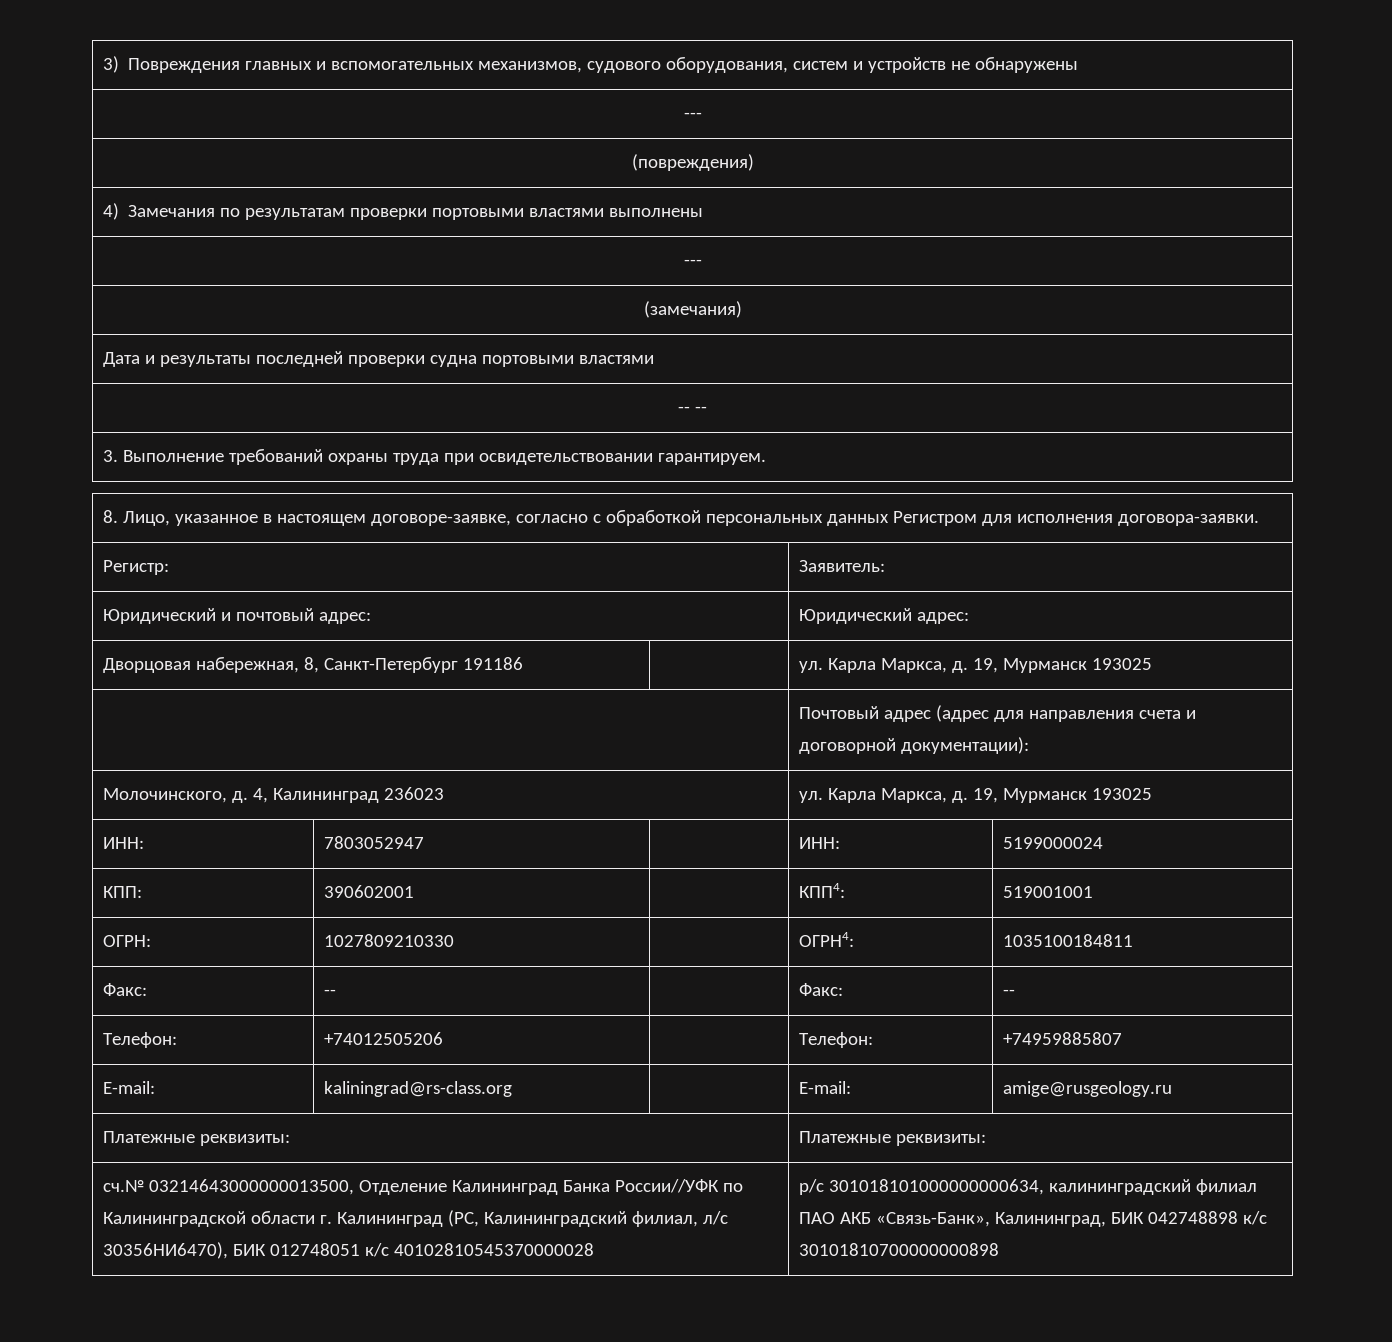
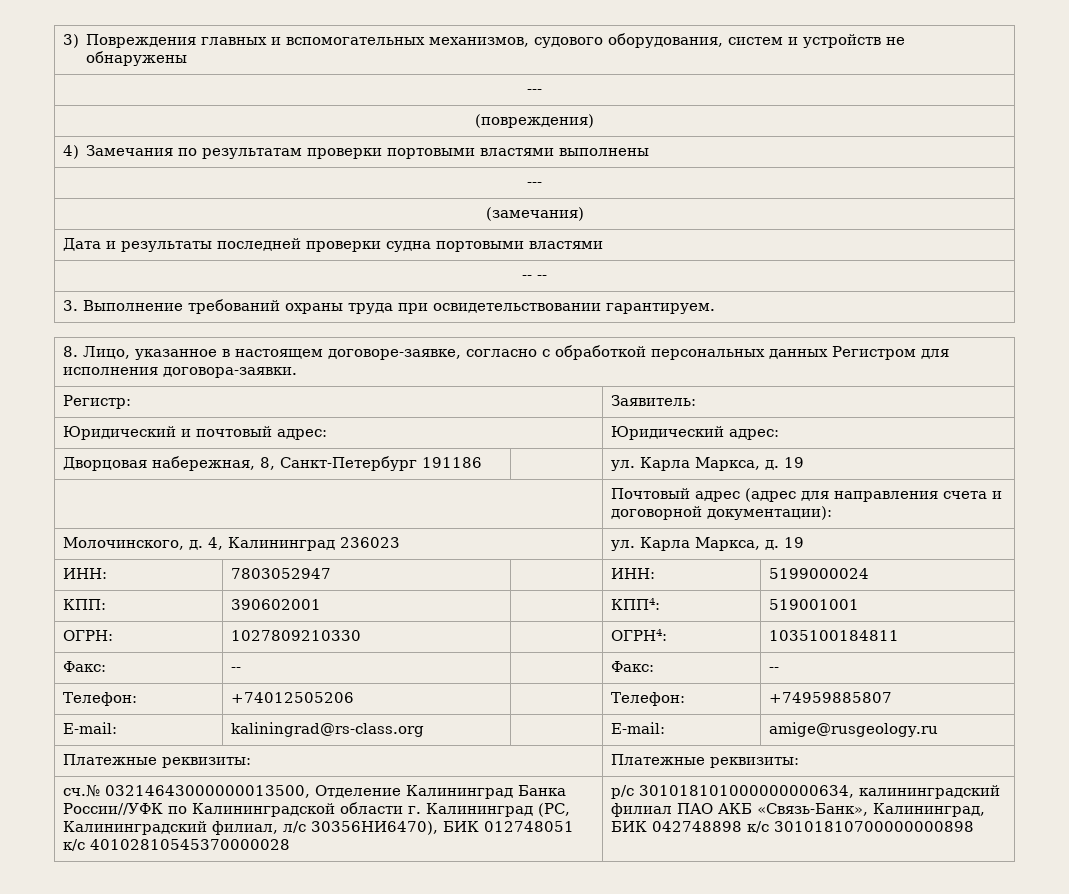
- Дворцовая набережная, 8, Санкт-Петербург 191186 | | ул. Карла Маркса, д. 19, Мурманск 193025
+ Дворцовая набережная, 8, Санкт-Петербург 191186 | | ул. Карла Маркса, д. 19
- Молочинского, д. 4, Калининград 236023 | ул. Карла Маркса, д. 19, Мурманск 193025
+ Молочинского, д. 4, Калининград 236023 | ул. Карла Маркса, д. 19

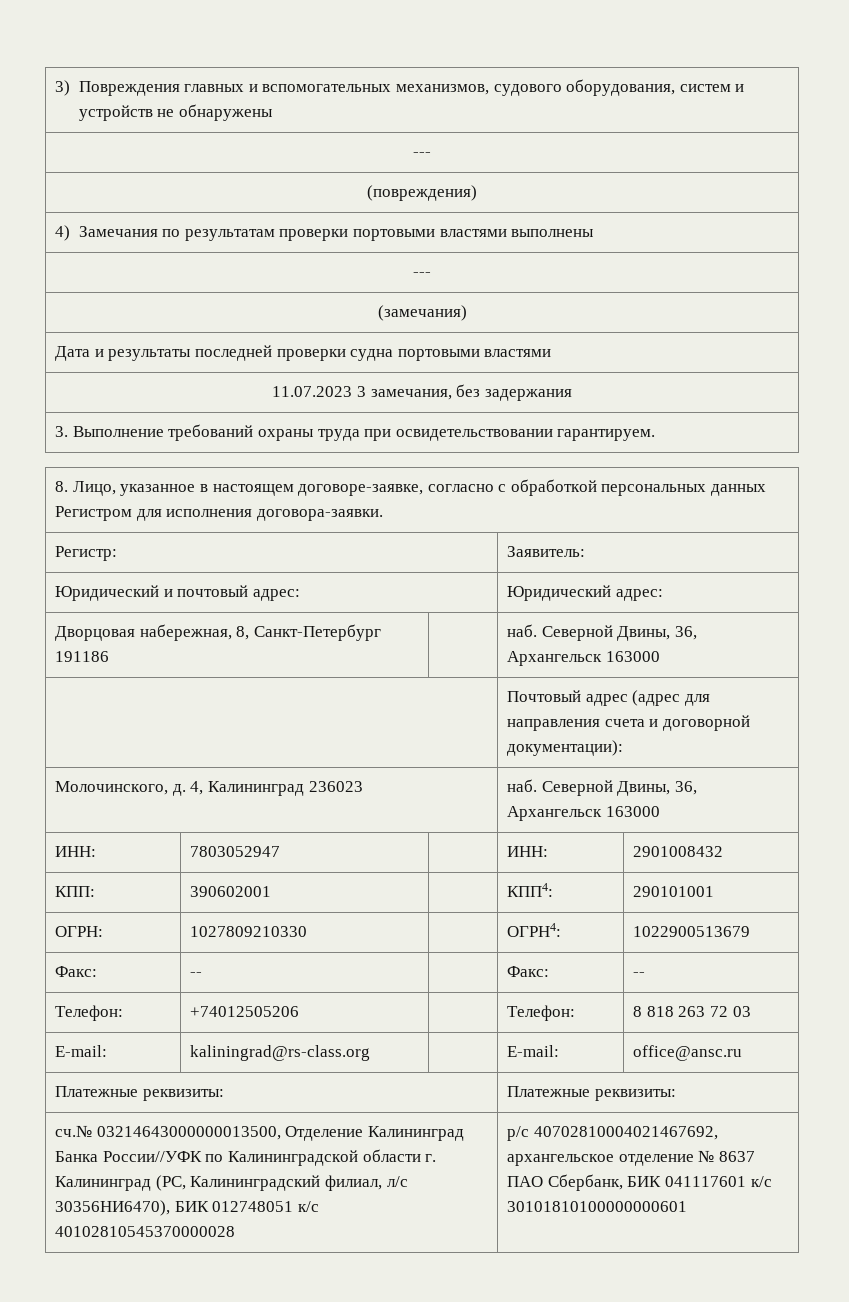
- -- --
+ 11.07.2023 3 замечания, без задержания
- Дворцовая набережная, 8, Санкт-Петербург 191186 | | ул. Карла Маркса, д. 19
+ Дворцовая набережная, 8, Санкт-Петербург 191186 | | наб. Северной Двины, 36, Архангельск 163000
- Молочинского, д. 4, Калининград 236023 | ул. Карла Маркса, д. 19
+ Молочинского, д. 4, Калининград 236023 | наб. Северной Двины, 36, Архангельск 163000
- ИНН: | 7803052947 | | ИНН: | 5199000024
+ ИНН: | 7803052947 | | ИНН: | 2901008432
- КПП: | 390602001 | | КПП4: | 519001001
+ КПП: | 390602001 | | КПП4: | 290101001
- ОГРН: | 1027809210330 | | ОГРН4: | 1035100184811
+ ОГРН: | 1027809210330 | | ОГРН4: | 1022900513679
- Телефон: | +74012505206 | | Телефон: | +74959885807
+ Телефон: | +74012505206 | | Телефон: | 8 818 263 72 03
- E-mail: | kaliningrad@rs-class.org | | E-mail: | amige@rusgeology.ru
+ E-mail: | kaliningrad@rs-class.org | | E-mail: | office@ansc.ru
- сч.№ 03214643000000013500, Отделение Калининград Банка России//УФК по Калининградской области г. Калининград (РС, Калининградский филиал, л/с 30356НИ6470), БИК 012748051 к/с 40102810545370000028 | р/с 301018101000000000634, калининградский филиал ПАО АКБ «Связь-Банк», Калининград, БИК 042748898 к/с 30101810700000000898
+ сч.№ 03214643000000013500, Отделение Калининград Банка России//УФК по Калининградской области г. Калининград (РС, Калининградский филиал, л/с 30356НИ6470), БИК 012748051 к/с 40102810545370000028 | р/с 40702810004021467692, архангельское отделение № 8637 ПАО Сбербанк, БИК 041117601 к/с 30101810100000000601

